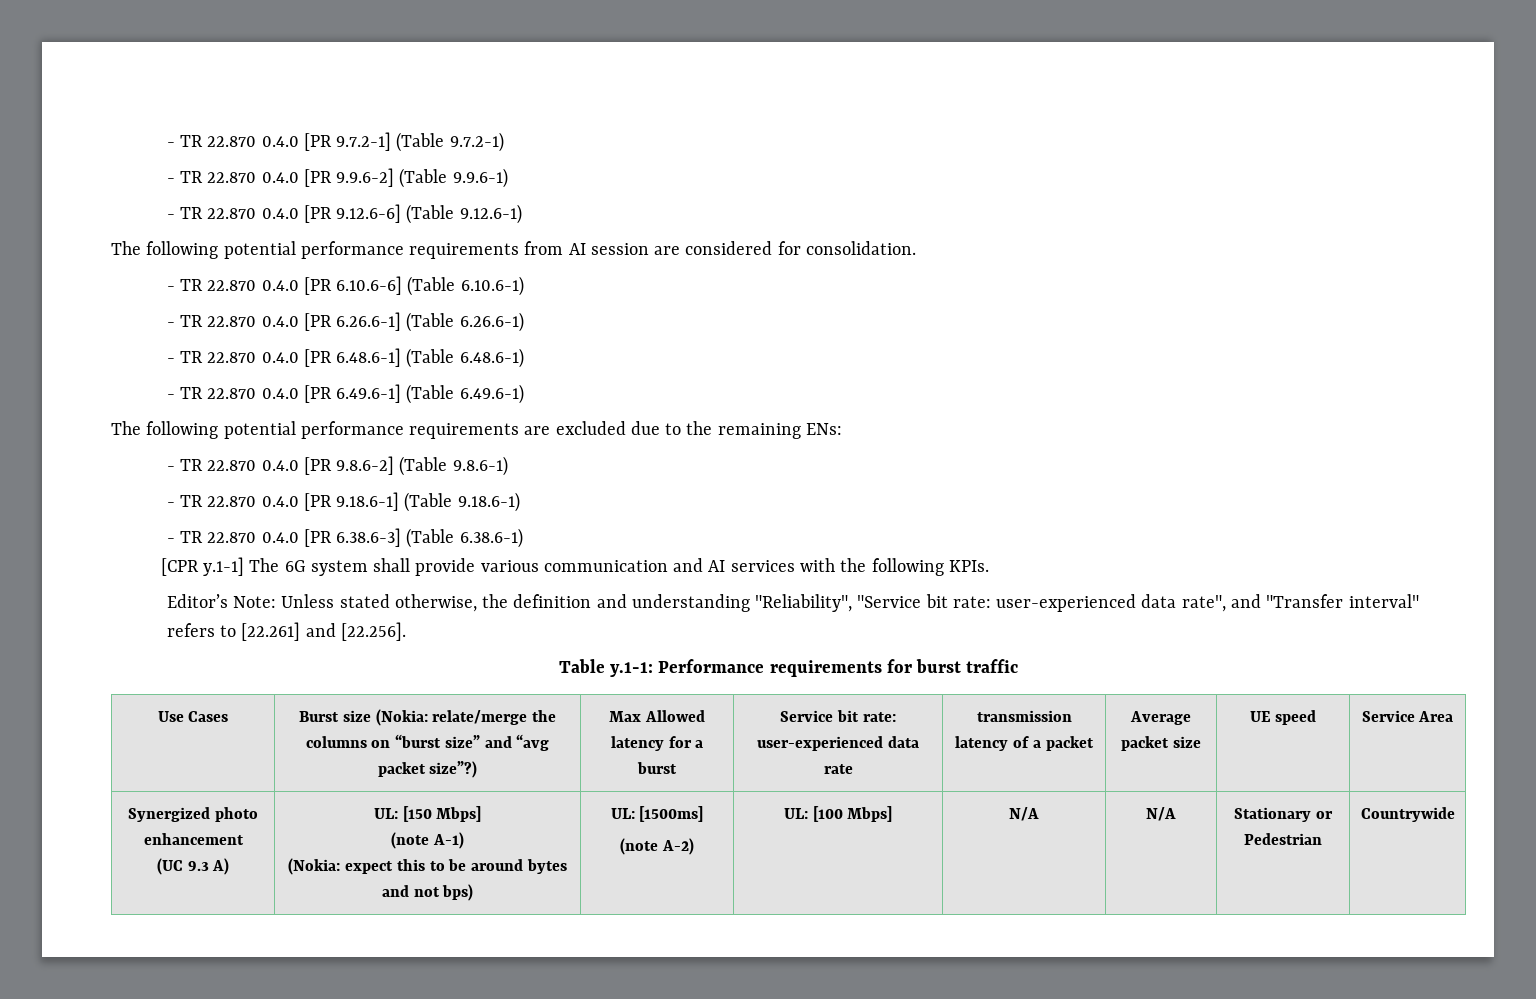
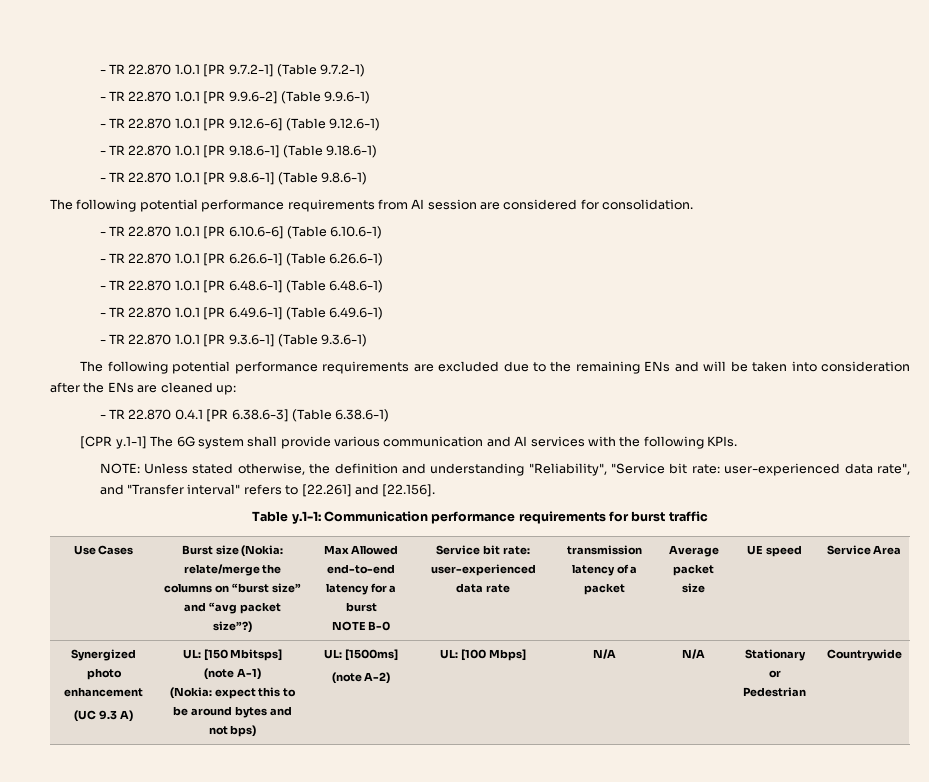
- - TR 22.870 0.4.0 [PR 9.7.2-1] (Table 9.7.2-1)
+ - TR 22.870 1.0.1 [PR 9.7.2-1] (Table 9.7.2-1)
- - TR 22.870 0.4.0 [PR 9.9.6-2] (Table 9.9.6-1)
+ - TR 22.870 1.0.1 [PR 9.9.6-2] (Table 9.9.6-1)
- - TR 22.870 0.4.0 [PR 9.12.6-6] (Table 9.12.6-1)
+ - TR 22.870 1.0.1 [PR 9.12.6-6] (Table 9.12.6-1)
+ - TR 22.870 1.0.1 [PR 9.18.6-1] (Table 9.18.6-1)
+ - TR 22.870 1.0.1 [PR 9.8.6-1] (Table 9.8.6-1)
- - TR 22.870 0.4.0 [PR 6.10.6-6] (Table 6.10.6-1)
+ - TR 22.870 1.0.1 [PR 6.10.6-6] (Table 6.10.6-1)
- - TR 22.870 0.4.0 [PR 6.26.6-1] (Table 6.26.6-1)
+ - TR 22.870 1.0.1 [PR 6.26.6-1] (Table 6.26.6-1)
- - TR 22.870 0.4.0 [PR 6.48.6-1] (Table 6.48.6-1)
+ - TR 22.870 1.0.1 [PR 6.48.6-1] (Table 6.48.6-1)
- - TR 22.870 0.4.0 [PR 6.49.6-1] (Table 6.49.6-1)
+ - TR 22.870 1.0.1 [PR 6.49.6-1] (Table 6.49.6-1)
+ - TR 22.870 1.0.1 [PR 9.3.6-1] (Table 9.3.6-1)
- The following potential performance requirements are excluded due to the remaining ENs:
- - TR 22.870 0.4.0 [PR 9.8.6-2] (Table 9.8.6-1)
- - TR 22.870 0.4.0 [PR 9.18.6-1] (Table 9.18.6-1)
- - TR 22.870 0.4.0 [PR 6.38.6-3] (Table 6.38.6-1)
+ The following potential performance requirements are excluded due to the remaining ENs and will be taken into consideration after the ENs are cleaned up:
+ - TR 22.870 0.4.1 [PR 6.38.6-3] (Table 6.38.6-1)
- Editor’s Note: Unless stated otherwise, the definition and understanding "Reliability", "Service bit rate: user-experienced data rate", and "Transfer interval" refers to [22.261] and [22.256].
+ NOTE: Unless stated otherwise, the definition and understanding "Reliability", "Service bit rate: user-experienced data rate", and "Transfer interval" refers to [22.261] and [22.156].
- Table y.1-1: Performance requirements for burst traffic
+ Table y.1-1: Communication performance requirements for burst traffic
- Max Allowed latency for a burst
+ Max Allowed end-to-end latency for a burst
+ NOTE B-0
  Synergized photo enhancement
- (UC 9.3 A) | UL: [150 Mbps]
+ (UC 9.3 A) | UL: [150 Mbitsps]

